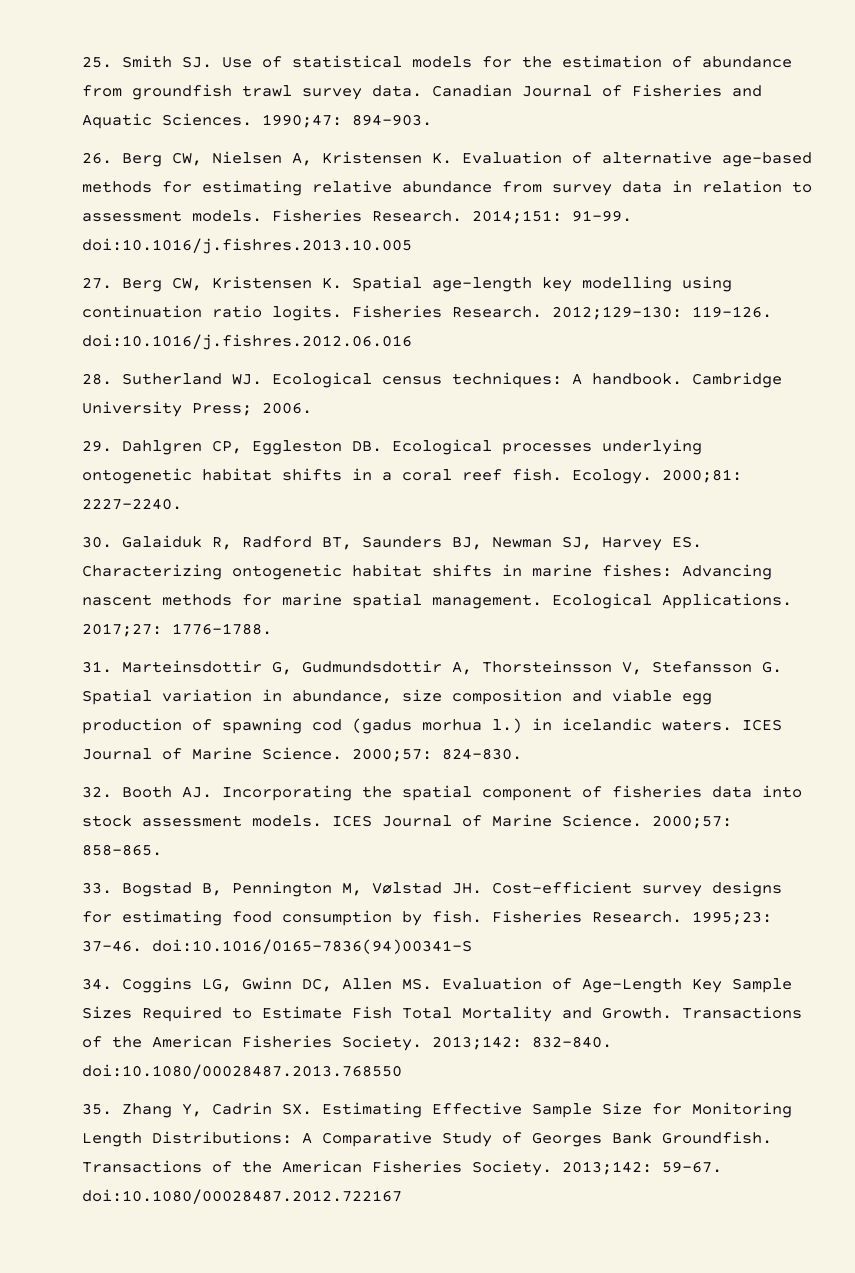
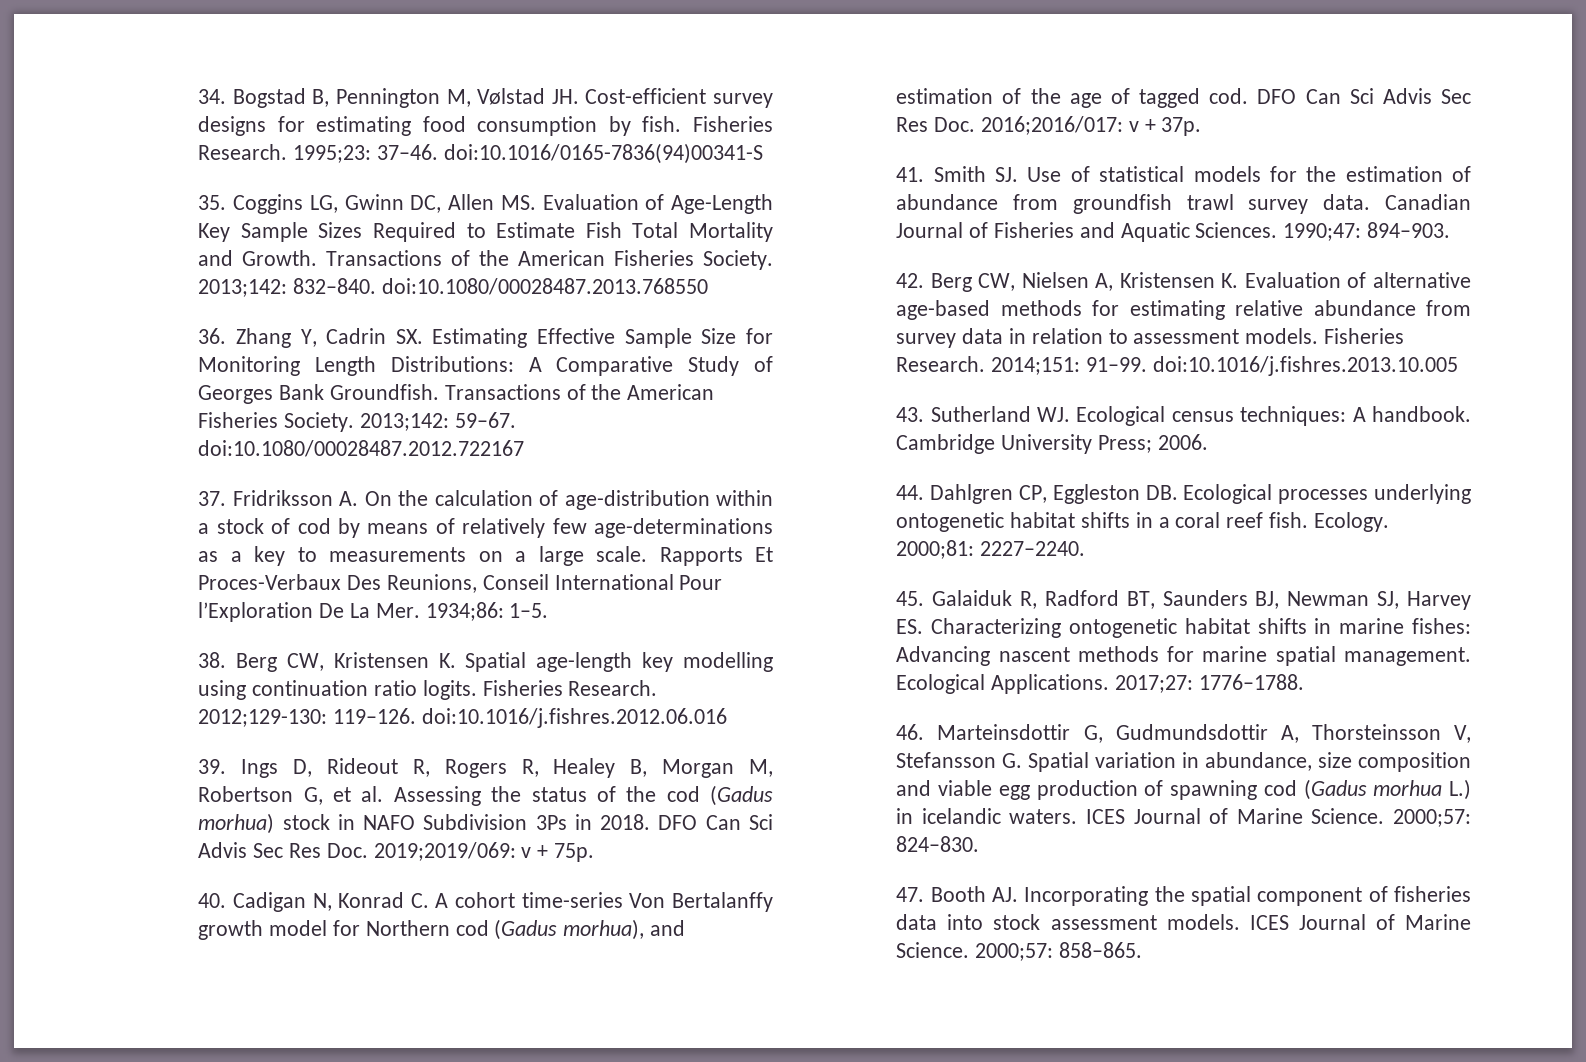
- 25. Smith SJ. Use of statistical models for the estimation of abundance from groundfish trawl survey data. Canadian Journal of Fisheries and Aquatic Sciences. 1990;47: 894–903.
- 26. Berg CW, Nielsen A, Kristensen K. Evaluation of alternative age-based methods for estimating relative abundance from survey data in relation to assessment models. Fisheries Research. 2014;151: 91–99. doi:10.1016/j.fishres.2013.10.005
- 27. Berg CW, Kristensen K. Spatial age-length key modelling using continuation ratio logits. Fisheries Research. 2012;129-130: 119–126. doi:10.1016/j.fishres.2012.06.016
- 28. Sutherland WJ. Ecological census techniques: A handbook. Cambridge University Press; 2006.
- 29. Dahlgren CP, Eggleston DB. Ecological processes underlying ontogenetic habitat shifts in a coral reef fish. Ecology. 2000;81: 2227–2240.
- 30. Galaiduk R, Radford BT, Saunders BJ, Newman SJ, Harvey ES. Characterizing ontogenetic habitat shifts in marine fishes: Advancing nascent methods for marine spatial management. Ecological Applications. 2017;27: 1776–1788.
- 31. Marteinsdottir G, Gudmundsdottir A, Thorsteinsson V, Stefansson G. Spatial variation in abundance, size composition and viable egg production of spawning cod (gadus morhua l.) in icelandic waters. ICES Journal of Marine Science. 2000;57: 824–830.
- 32. Booth AJ. Incorporating the spatial component of fisheries data into stock assessment models. ICES Journal of Marine Science. 2000;57: 858–865.
- 33. Bogstad B, Pennington M, Vølstad JH. Cost-efficient survey designs for estimating food consumption by fish.
+ 34. Bogstad B, Pennington M, Vølstad JH. Cost-efficient survey designs for estimating food consumption by fish.
- 34. Coggins LG, Gwinn DC, Allen MS. Evaluation of Age-Length Key Sample Sizes Required to Estimate Fish Total Mortality and Growth.
+ 35. Coggins LG, Gwinn DC, Allen MS. Evaluation of Age-Length Key Sample Sizes Required to Estimate Fish Total Mortality and Growth.
- 35. Zhang Y, Cadrin SX. Estimating Effective Sample Size for Monitoring Length Distributions: A Comparative Study of Georges Bank Groundfish.
+ 36. Zhang Y, Cadrin SX. Estimating Effective Sample Size for Monitoring Length Distributions: A Comparative Study of Georges Bank Groundfish.
+ 37. Fridriksson A. On the calculation of age-distribution within a stock of cod by means of relatively few age-determinations as a key to measurements on a large scale. Rapports Et Proces-Verbaux Des Reunions, Conseil International Pour l’Exploration De La Mer. 1934;86: 1–5.
+ 38. Berg CW, Kristensen K. Spatial age-length key modelling using continuation ratio logits. Fisheries Research. 2012;129-130: 119–126. doi:10.1016/j.fishres.2012.06.016
+ 39. Ings D, Rideout R, Rogers R, Healey B, Morgan M, Robertson G, et al. Assessing the status of the cod (Gadus morhua) stock in NAFO Subdivision 3Ps in 2018. DFO Can Sci Advis Sec Res Doc. 2019;2019/069: v + 75p.
+ 40. Cadigan N, Konrad C. A cohort time-series Von Bertalanffy growth model for Northern cod (Gadus morhua), and estimation of the age of tagged cod. DFO Can Sci Advis Sec Res Doc. 2016;2016/017: v + 37p.
+ 41. Smith SJ. Use of statistical models for the estimation of abundance from groundfish trawl survey data. Canadian Journal of Fisheries and Aquatic Sciences. 1990;47: 894–903.
+ 42. Berg CW, Nielsen A, Kristensen K. Evaluation of alternative age-based methods for estimating relative abundance from survey data in relation to assessment models. Fisheries Research. 2014;151: 91–99. doi:10.1016/j.fishres.2013.10.005
+ 43. Sutherland WJ. Ecological census techniques: A handbook. Cambridge University Press; 2006.
+ 44. Dahlgren CP, Eggleston DB. Ecological processes underlying ontogenetic habitat shifts in a coral reef fish. Ecology. 2000;81: 2227–2240.
+ 45. Galaiduk R, Radford BT, Saunders BJ, Newman SJ, Harvey ES. Characterizing ontogenetic habitat shifts in marine fishes: Advancing nascent methods for marine spatial management. Ecological Applications. 2017;27: 1776–1788.
+ 46. Marteinsdottir G, Gudmundsdottir A, Thorsteinsson V, Stefansson G. Spatial variation in abundance, size composition and viable egg production of spawning cod (Gadus morhua L.) in icelandic waters. ICES Journal of Marine Science. 2000;57: 824–830.
+ 47. Booth AJ. Incorporating the spatial component of fisheries data into stock assessment models. ICES Journal of Marine Science. 2000;57: 858–865.

